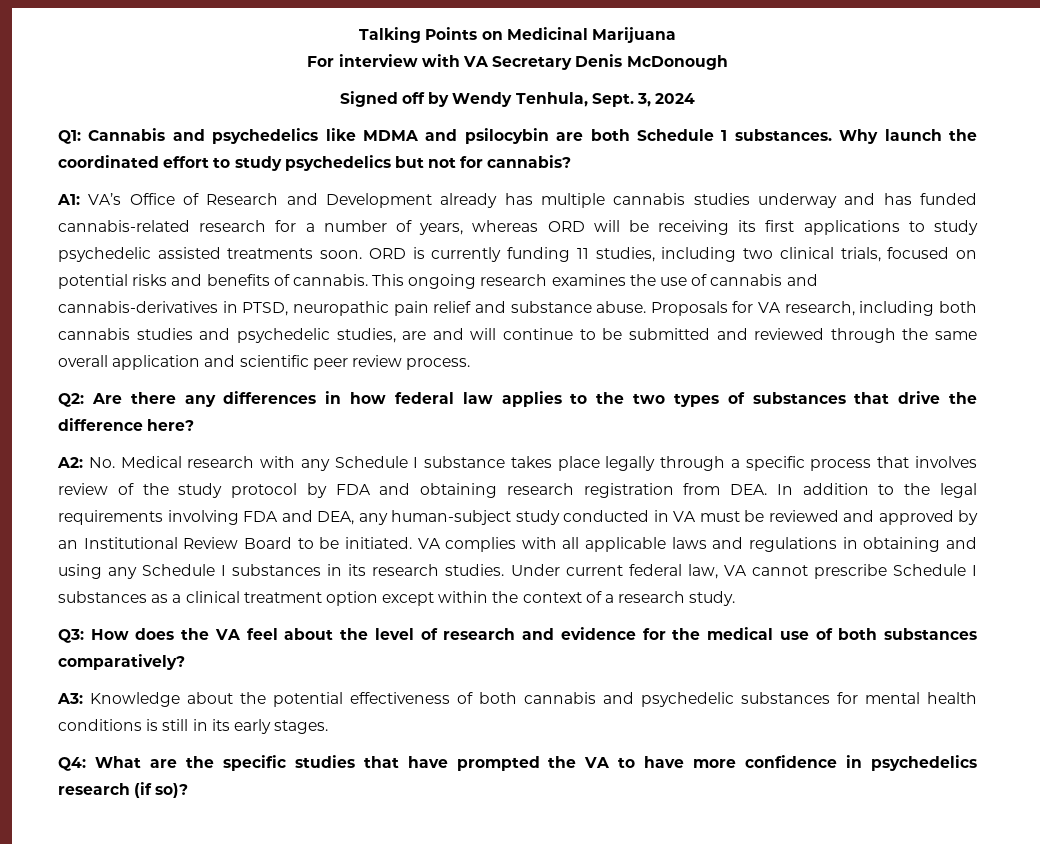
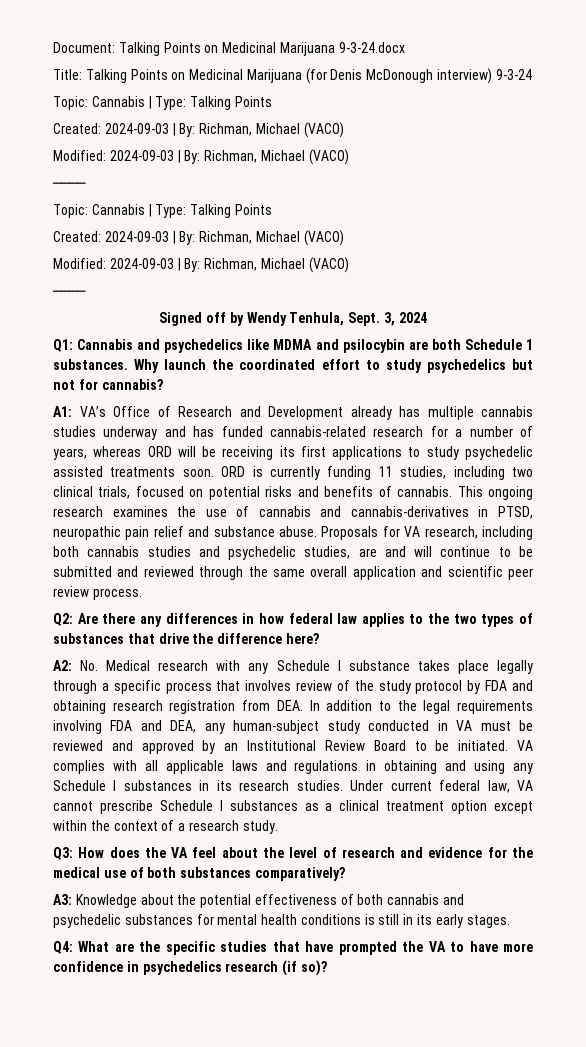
- Talking Points on Medicinal Marijuana
- For interview with VA Secretary Denis McDonough
+ Document: Talking Points on Medicinal Marijuana 9-3-24.docx
+ Title: Talking Points on Medicinal Marijuana (for Denis McDonough interview) 9-3-24
+ Topic: Cannabis | Type: Talking Points
+ Created: 2024-09-03 | By: Richman, Michael (VACO)
+ Modified: 2024-09-03 | By: Richman, Michael (VACO)
+ ────
+ Topic: Cannabis | Type: Talking Points
+ Created: 2024-09-03 | By: Richman, Michael (VACO)
+ Modified: 2024-09-03 | By: Richman, Michael (VACO)
+ ────

